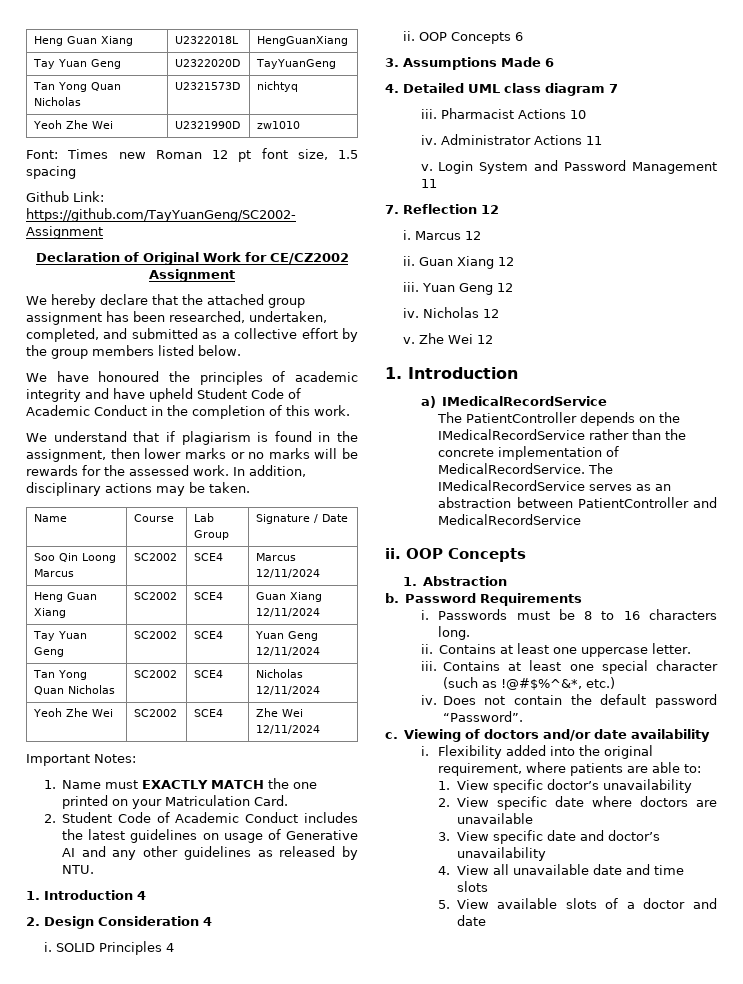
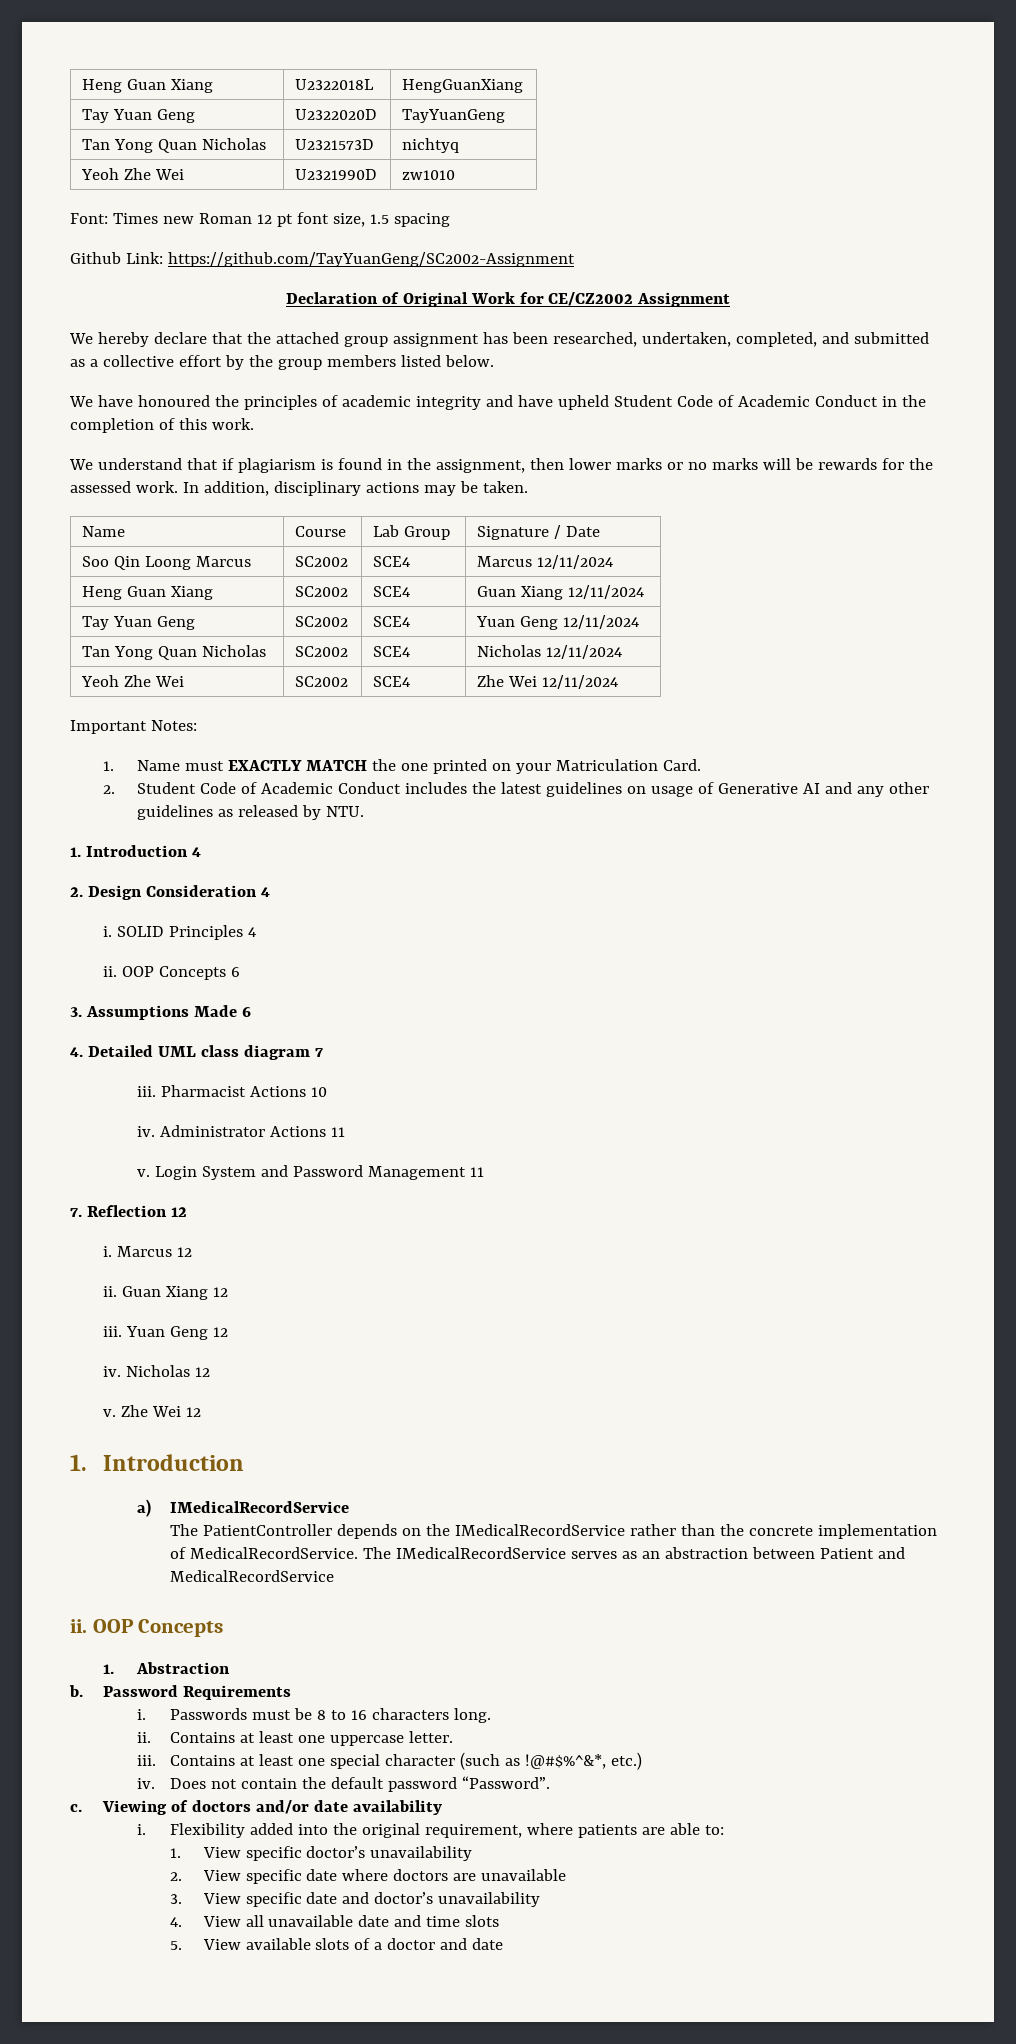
- The IMedicalRecordService serves as an abstraction between PatientController and MedicalRecordService
+ The IMedicalRecordService serves as an abstraction between Patient and MedicalRecordService

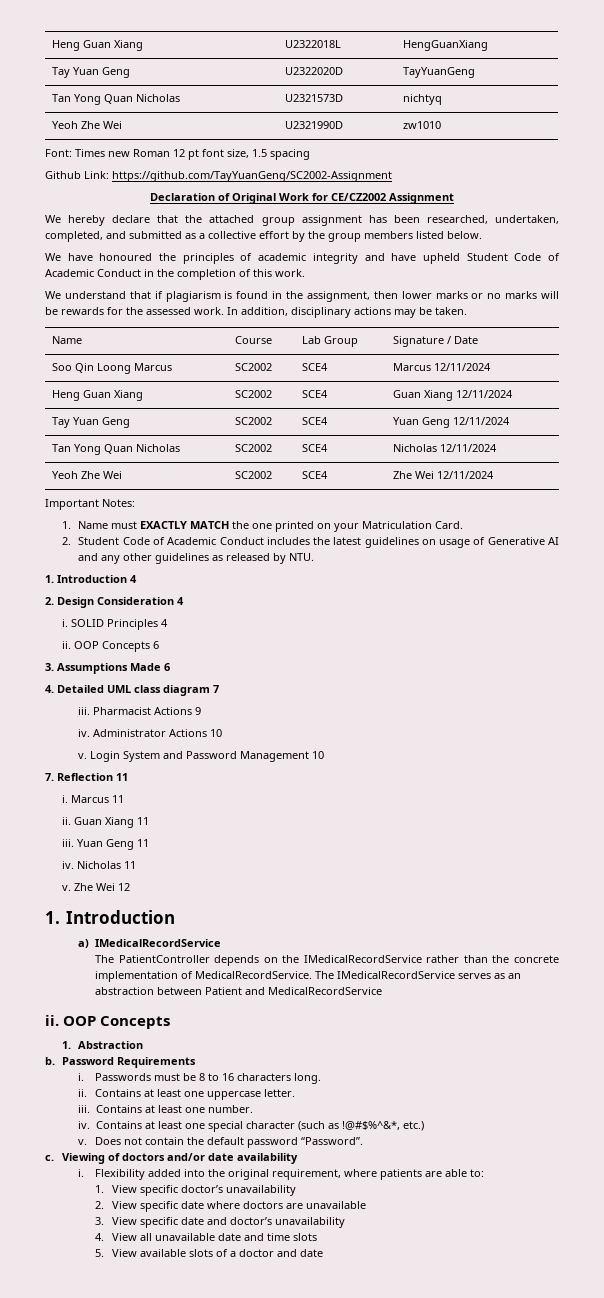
- Pharmacist Actions 10
+ Pharmacist Actions 9
- Administrator Actions 11
+ Administrator Actions 10
- Login System and Password Management 11
+ Login System and Password Management 10
- 7. Reflection 12
+ 7. Reflection 11
- Marcus 12
+ Marcus 11
- Guan Xiang 12
+ Guan Xiang 11
- Yuan Geng 12
+ Yuan Geng 11
- Nicholas 12
+ Nicholas 11
- Contains at least one special character (such as !@#$%^&*, etc.)
- iv.
+ Contains at least one number.
+ iv. Contains at least one special character (such as !@#$%^&*, etc.)
+ v.

